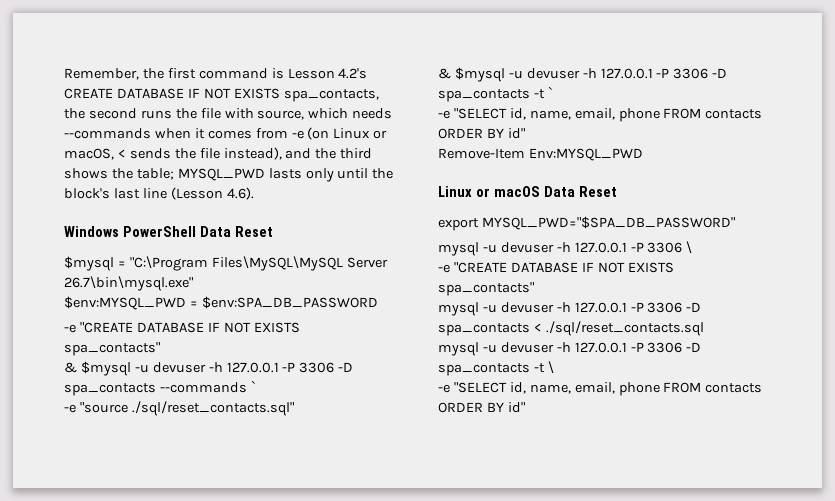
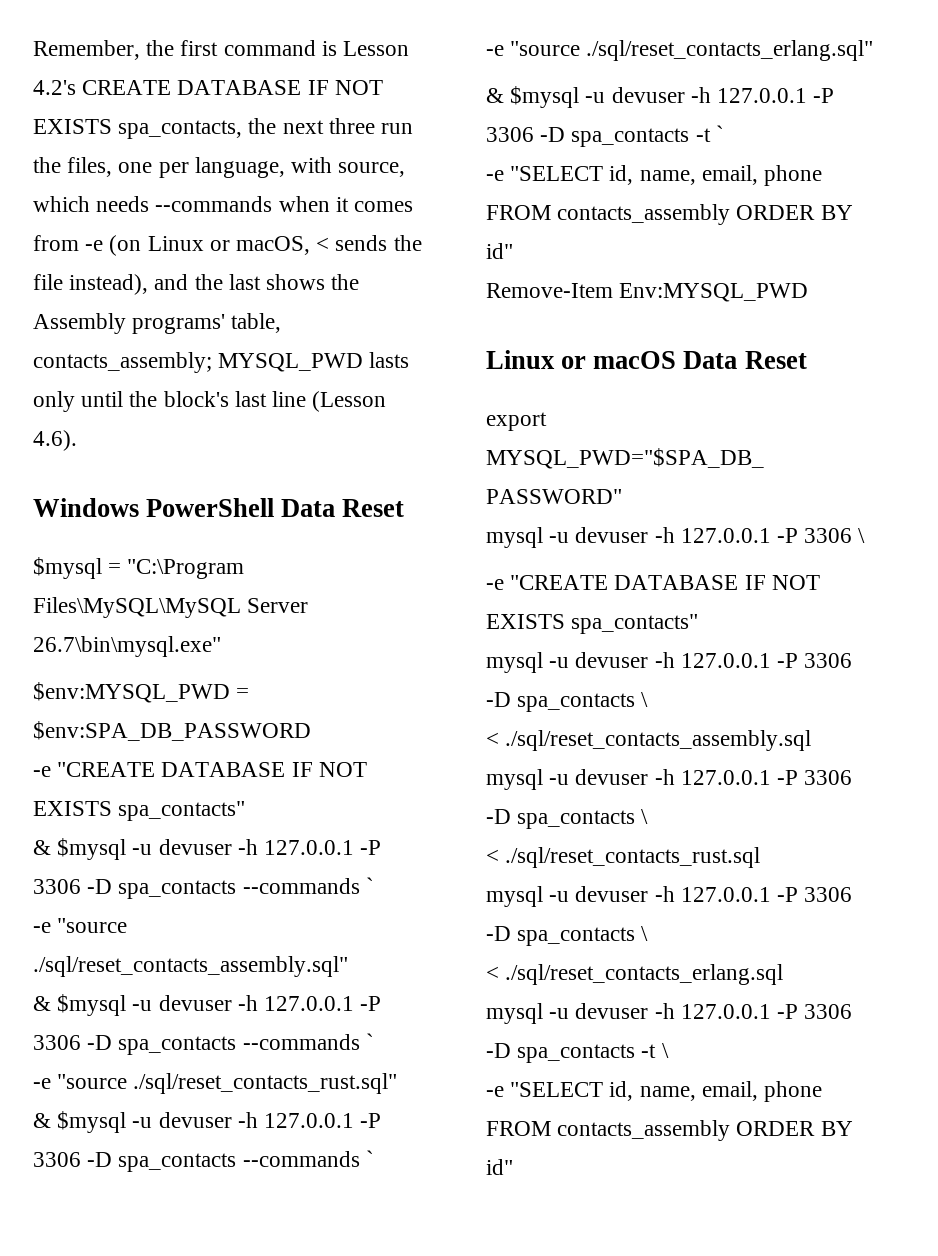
- Remember, the first command is Lesson 4.2's CREATE DATABASE IF NOT EXISTS spa_contacts, the second runs the file with source, which needs --commands when it comes from -e (on Linux or macOS, < sends the file instead), and the third shows the table; MYSQL_PWD lasts only until the block's last line (Lesson 4.6).
+ Remember, the first command is Lesson 4.2's CREATE DATABASE IF NOT EXISTS spa_contacts, the next three run the files, one per language, with source, which needs --commands when it comes from -e (on Linux or macOS, < sends the file instead), and the last shows the Assembly programs' table, contacts_assembly; MYSQL_PWD lasts only until the block's last line (Lesson 4.6).
- -e "source ./sql/reset_contacts.sql"
+ -e "source ./sql/reset_contacts_assembly.sql"
+ & $mysql -u devuser -h 127.0.0.1 -P 3306 -D spa_contacts --commands `
+ -e "source ./sql/reset_contacts_rust.sql"
+ & $mysql -u devuser -h 127.0.0.1 -P 3306 -D spa_contacts --commands `
+ -e "source ./sql/reset_contacts_erlang.sql"
  & $mysql -u devuser -h 127.0.0.1 -P 3306 -D spa_contacts -t `
- -e "SELECT id, name, email, phone FROM contacts ORDER BY id"
+ -e "SELECT id, name, email, phone FROM contacts_assembly ORDER BY id"
  mysql -u devuser -h 127.0.0.1 -P 3306 \
  -e "CREATE DATABASE IF NOT EXISTS spa_contacts"
- mysql -u devuser -h 127.0.0.1 -P 3306 -D spa_contacts < ./sql/reset_contacts.sql
+ mysql -u devuser -h 127.0.0.1 -P 3306 -D spa_contacts \
+ < ./sql/reset_contacts_assembly.sql
+ mysql -u devuser -h 127.0.0.1 -P 3306 -D spa_contacts \
+ < ./sql/reset_contacts_rust.sql
+ mysql -u devuser -h 127.0.0.1 -P 3306 -D spa_contacts \
+ < ./sql/reset_contacts_erlang.sql
  mysql -u devuser -h 127.0.0.1 -P 3306 -D spa_contacts -t \
- -e "SELECT id, name, email, phone FROM contacts ORDER BY id"
+ -e "SELECT id, name, email, phone FROM contacts_assembly ORDER BY id"

